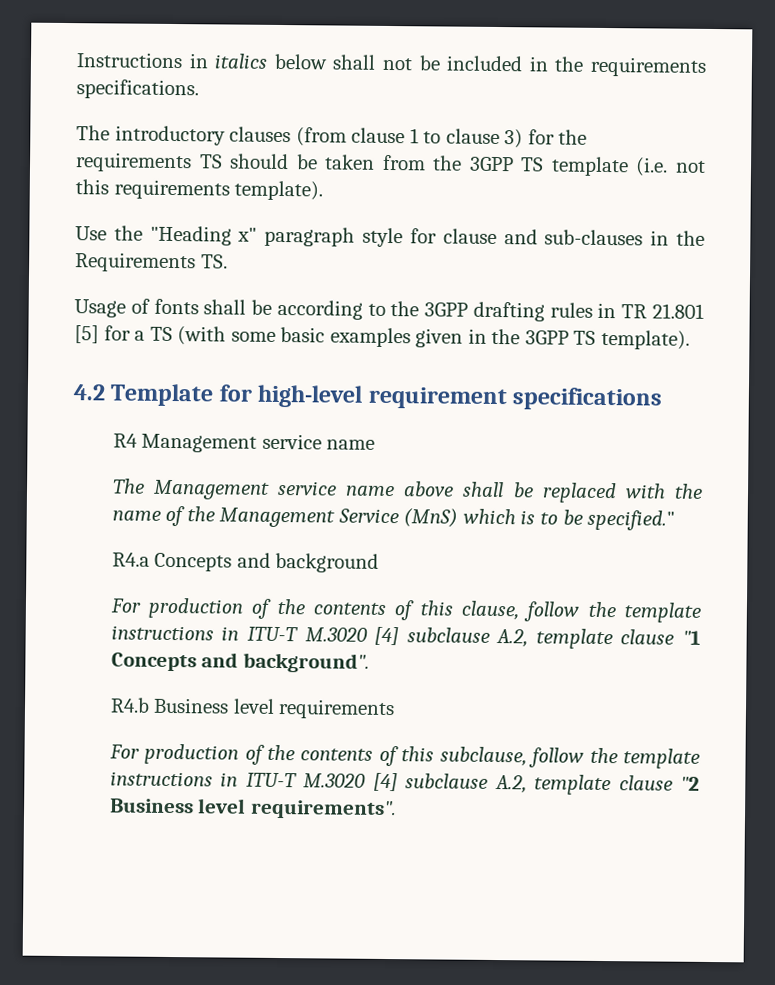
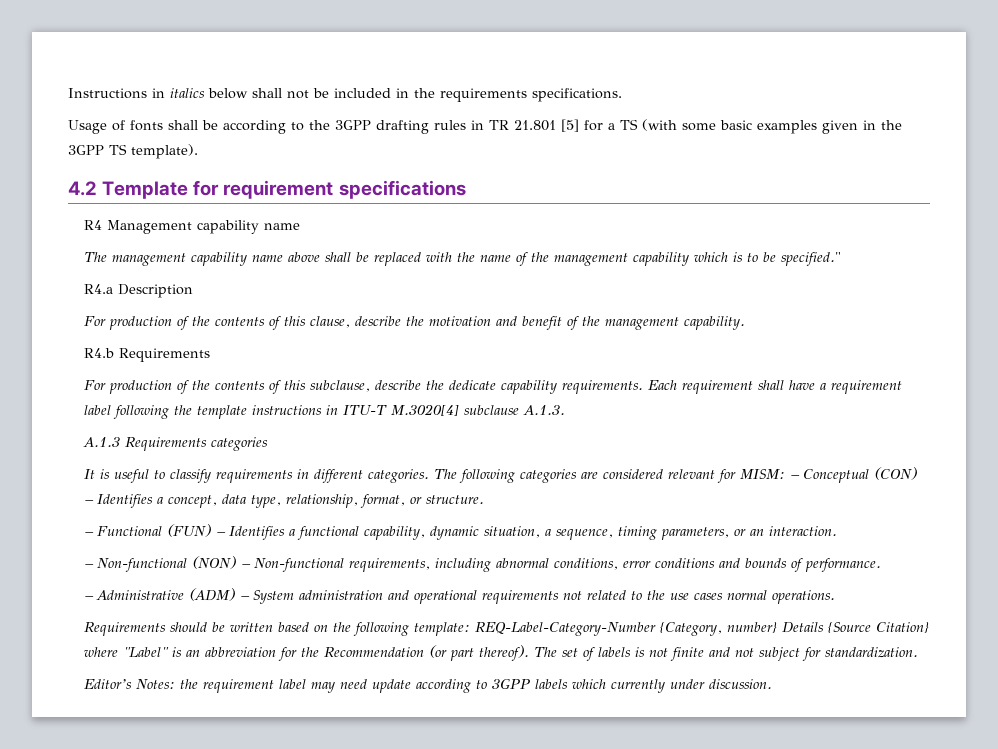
- The introductory clauses (from clause 1 to clause 3) for the requirements TS should be taken from the 3GPP TS template (i.e. not this requirements template).
- Use the "Heading x" paragraph style for clause and sub-clauses in the Requirements TS.
- 4.2 Template for high-level requirement specifications
+ 4.2 Template for requirement specifications
- R4 Management service name
+ R4 Management capability name
- The Management service name above shall be replaced with the name of the Management Service (MnS) which is to be specified."
+ The management capability name above shall be replaced with the name of the management capability which is to be specified."
- R4.a Concepts and background
+ R4.a Description
- For production of the contents of this clause, follow the template instructions in ITU-T M.3020 [4] subclause A.2, template clause "1 Concepts and background".
- R4.b Business level requirements
+ For production of the contents of this clause, describe the motivation and benefit of the management capability.
+ R4.b Requirements
- For production of the contents of this subclause, follow the template instructions in ITU-T M.3020 [4] subclause A.2, template clause "2 Business level requirements".
+ For production of the contents of this subclause, describe the dedicate capability requirements. Each requirement shall have a requirement label following the template instructions in ITU-T M.3020[4] subclause A.1.3.
+ A.1.3 Requirements categories
+ It is useful to classify requirements in different categories. The following categories are considered relevant for MISM: – Conceptual (CON) – Identifies a concept, data type, relationship, format, or structure.
+ – Functional (FUN) – Identifies a functional capability, dynamic situation, a sequence, timing parameters, or an interaction.
+ – Non-functional (NON) – Non-functional requirements, including abnormal conditions, error conditions and bounds of performance.
+ – Administrative (ADM) – System administration and operational requirements not related to the use cases normal operations.
+ Requirements should be written based on the following template: REQ-Label-Category-Number {Category, number} Details {Source Citation} where "Label" is an abbreviation for the Recommendation (or part thereof). The set of labels is not finite and not subject for standardization.
+ Editor’s Notes: the requirement label may need update according to 3GPP labels which currently under discussion.

